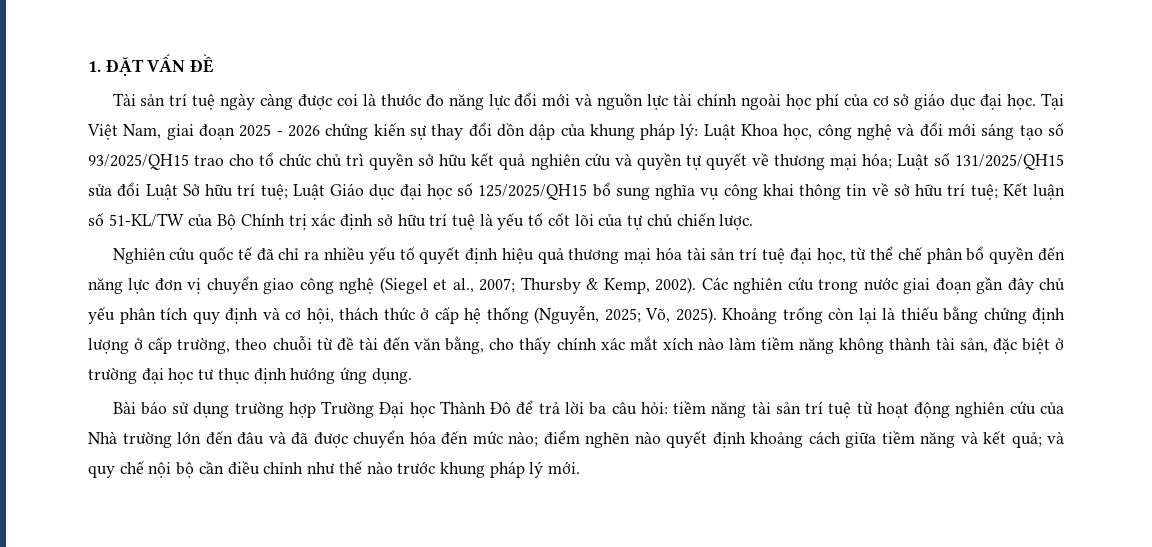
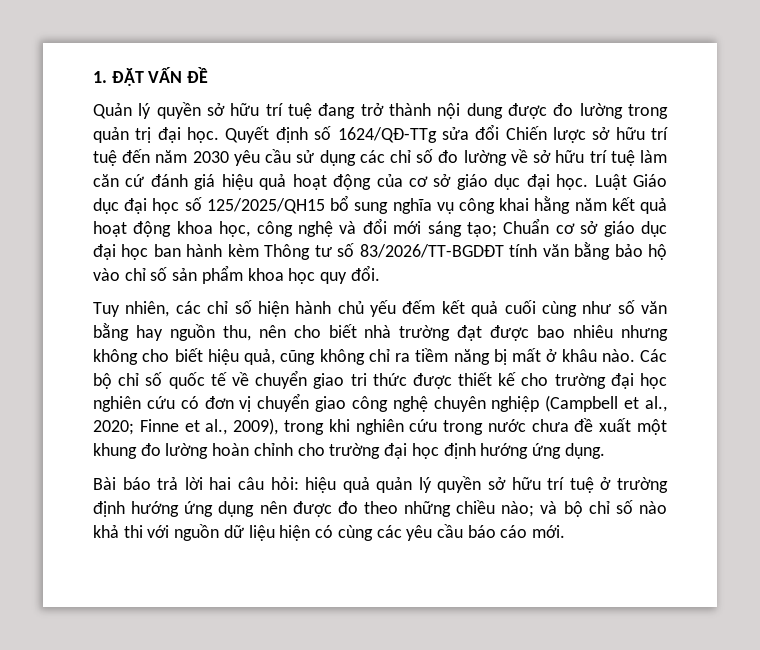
- Tài sản trí tuệ ngày càng được coi là thước đo năng lực đổi mới và nguồn lực tài chính ngoài học phí của cơ sở giáo dục đại học.
+ Quản lý quyền sở hữu trí tuệ đang trở thành nội dung được đo lường trong quản trị đại học. Quyết định số 1624/QĐ-TTg sửa đổi Chiến lược sở hữu trí tuệ đến năm 2030 yêu cầu sử dụng các chỉ số đo lường về sở hữu trí tuệ làm căn cứ đánh giá hiệu quả hoạt động của cơ sở giáo dục đại học.
- Tại Việt Nam, giai đoạn 2025 - 2026 chứng kiến sự thay đổi dồn dập của khung pháp lý: Luật Khoa học, công nghệ và đổi mới sáng tạo số 93/2025/QH15 trao cho tổ chức chủ trì quyền sở hữu kết quả nghiên cứu và quyền tự quyết về thương mại hóa; Luật số 131/2025/QH15 sửa đổi Luật Sở hữu trí tuệ; Luật Giáo dục đại học số 125/2025/QH15 bổ sung nghĩa vụ công khai thông tin về sở hữu trí tuệ; Kết luận số 51-KL/TW của Bộ Chính trị xác định sở hữu trí tuệ là yếu tố cốt lõi của tự chủ chiến lược.
- Nghiên cứu quốc tế đã chỉ ra nhiều yếu tố quyết định hiệu quả thương mại hóa tài sản trí tuệ đại học, từ thể chế phân bổ quyền đến năng lực đơn vị chuyển giao công nghệ (Siegel et al., 2007; Thursby & Kemp, 2002). Các nghiên cứu trong nước giai đoạn gần đây chủ yếu phân tích quy định và cơ hội, thách thức ở cấp hệ thống (Nguyễn, 2025; Võ, 2025). Khoảng trống còn lại là thiếu bằng chứng định lượng ở cấp trường, theo chuỗi từ đề tài đến văn bằng, cho thấy chính xác mắt xích nào làm tiềm năng không thành tài sản, đặc biệt ở trường đại học tư thục định hướng ứng dụng.
+ Luật Giáo dục đại học số 125/2025/QH15 bổ sung nghĩa vụ công khai hằng năm kết quả hoạt động khoa học, công nghệ và đổi mới sáng tạo; Chuẩn cơ sở giáo dục đại học ban hành kèm Thông tư số 83/2026/TT-BGDĐT tính văn bằng bảo hộ vào chỉ số sản phẩm khoa học quy đổi.
+ Tuy nhiên, các chỉ số hiện hành chủ yếu đếm kết quả cuối cùng như số văn bằng hay nguồn thu, nên cho biết nhà trường đạt được bao nhiêu nhưng không cho biết hiệu quả, cũng không chỉ ra tiềm năng bị mất ở khâu nào. Các bộ chỉ số quốc tế về chuyển giao tri thức được thiết kế cho trường đại học nghiên cứu có đơn vị chuyển giao công nghệ chuyên nghiệp (Campbell et al., 2020; Finne et al., 2009), trong khi nghiên cứu trong nước chưa đề xuất một khung đo lường hoàn chỉnh cho trường đại học định hướng ứng dụng.
- Bài báo sử dụng trường hợp Trường Đại học Thành Đô để trả lời ba câu hỏi: tiềm năng tài sản trí tuệ từ hoạt động nghiên cứu của Nhà trường lớn đến đâu và đã được chuyển hóa đến mức nào; điểm nghẽn nào quyết định khoảng cách giữa tiềm năng và kết quả; và quy chế nội bộ cần điều chỉnh như thế nào trước khung pháp lý mới.
+ Bài báo trả lời hai câu hỏi: hiệu quả quản lý quyền sở hữu trí tuệ ở trường định hướng ứng dụng nên được đo theo những chiều nào; và bộ chỉ số nào khả thi với nguồn dữ liệu hiện có cùng các yêu cầu báo cáo mới.

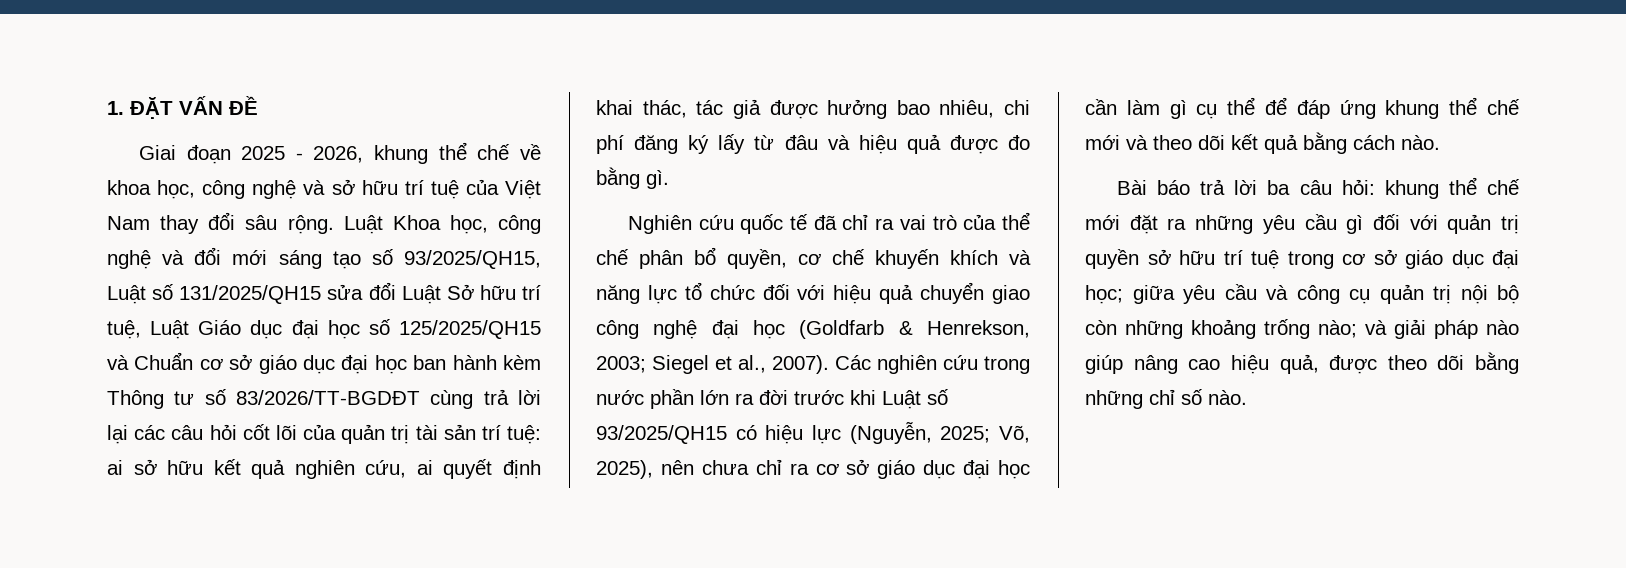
- Quản lý quyền sở hữu trí tuệ đang trở thành nội dung được đo lường trong quản trị đại học. Quyết định số 1624/QĐ-TTg sửa đổi Chiến lược sở hữu trí tuệ đến năm 2030 yêu cầu sử dụng các chỉ số đo lường về sở hữu trí tuệ làm căn cứ đánh giá hiệu quả hoạt động của cơ sở giáo dục đại học. Luật Giáo dục đại học số 125/2025/QH15 bổ sung nghĩa vụ công khai hằng năm kết quả hoạt động khoa học, công nghệ và đổi mới sáng tạo; Chuẩn cơ sở giáo dục đại học ban hành kèm Thông tư số 83/2026/TT-BGDĐT tính văn bằng bảo hộ vào chỉ số sản phẩm khoa học quy đổi.
- Tuy nhiên, các chỉ số hiện hành chủ yếu đếm kết quả cuối cùng như số văn bằng hay nguồn thu, nên cho biết nhà trường đạt được bao nhiêu nhưng không cho biết hiệu quả, cũng không chỉ ra tiềm năng bị mất ở khâu nào. Các bộ chỉ số quốc tế về chuyển giao tri thức được thiết kế cho trường đại học nghiên cứu có đơn vị chuyển giao công nghệ chuyên nghiệp (Campbell et al., 2020; Finne et al., 2009), trong khi nghiên cứu trong nước chưa đề xuất một khung đo lường hoàn chỉnh cho trường đại học định hướng ứng dụng.
+ Giai đoạn 2025 - 2026, khung thể chế về khoa học, công nghệ và sở hữu trí tuệ của Việt Nam thay đổi sâu rộng. Luật Khoa học, công nghệ và đổi mới sáng tạo số 93/2025/QH15, Luật số 131/2025/QH15 sửa đổi Luật Sở hữu trí tuệ, Luật Giáo dục đại học số 125/2025/QH15 và Chuẩn cơ sở giáo dục đại học ban hành kèm Thông tư số 83/2026/TT-BGDĐT cùng trả lời lại các câu hỏi cốt lõi của quản trị tài sản trí tuệ: ai sở hữu kết quả nghiên cứu, ai quyết định khai thác, tác giả được hưởng bao nhiêu, chi phí đăng ký lấy từ đâu và hiệu quả được đo bằng gì.
+ Nghiên cứu quốc tế đã chỉ ra vai trò của thể chế phân bổ quyền, cơ chế khuyến khích và năng lực tổ chức đối với hiệu quả chuyển giao công nghệ đại học (Goldfarb & Henrekson, 2003; Siegel et al., 2007). Các nghiên cứu trong nước phần lớn ra đời trước khi Luật số 93/2025/QH15 có hiệu lực (Nguyễn, 2025; Võ, 2025), nên chưa chỉ ra cơ sở giáo dục đại học cần làm gì cụ thể để đáp ứng khung thể chế mới và theo dõi kết quả bằng cách nào.
- Bài báo trả lời hai câu hỏi: hiệu quả quản lý quyền sở hữu trí tuệ ở trường định hướng ứng dụng nên được đo theo những chiều nào; và bộ chỉ số nào khả thi với nguồn dữ liệu hiện có cùng các yêu cầu báo cáo mới.
+ Bài báo trả lời ba câu hỏi: khung thể chế mới đặt ra những yêu cầu gì đối với quản trị quyền sở hữu trí tuệ trong cơ sở giáo dục đại học; giữa yêu cầu và công cụ quản trị nội bộ còn những khoảng trống nào; và giải pháp nào giúp nâng cao hiệu quả, được theo dõi bằng những chỉ số nào.

